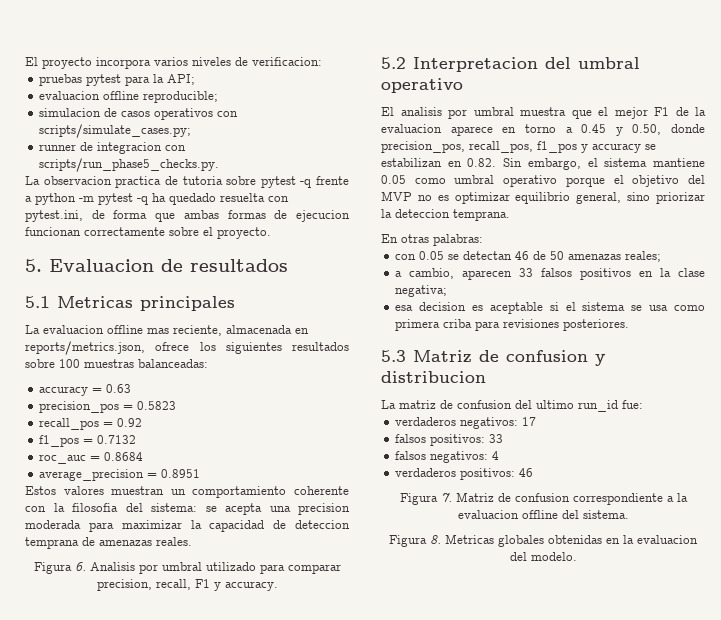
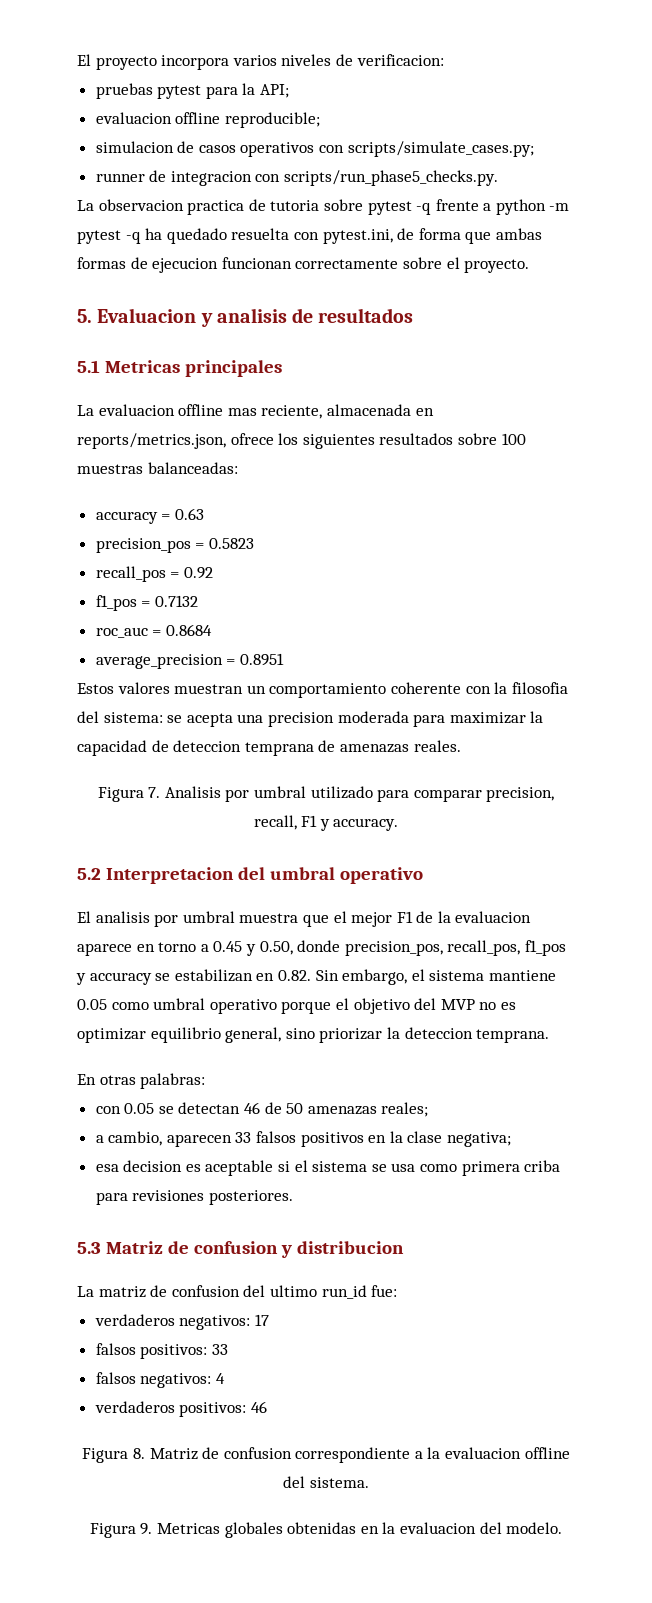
- 5. Evaluacion de resultados
+ 5. Evaluacion y analisis de resultados
- Figura 6. Analisis por umbral utilizado para comparar precision, recall, F1 y accuracy.
+ Figura 7. Analisis por umbral utilizado para comparar precision, recall, F1 y accuracy.
- Figura 7. Matriz de confusion correspondiente a la evaluacion offline del sistema.
+ Figura 8. Matriz de confusion correspondiente a la evaluacion offline del sistema.
- Figura 8. Metricas globales obtenidas en la evaluacion del modelo.
+ Figura 9. Metricas globales obtenidas en la evaluacion del modelo.

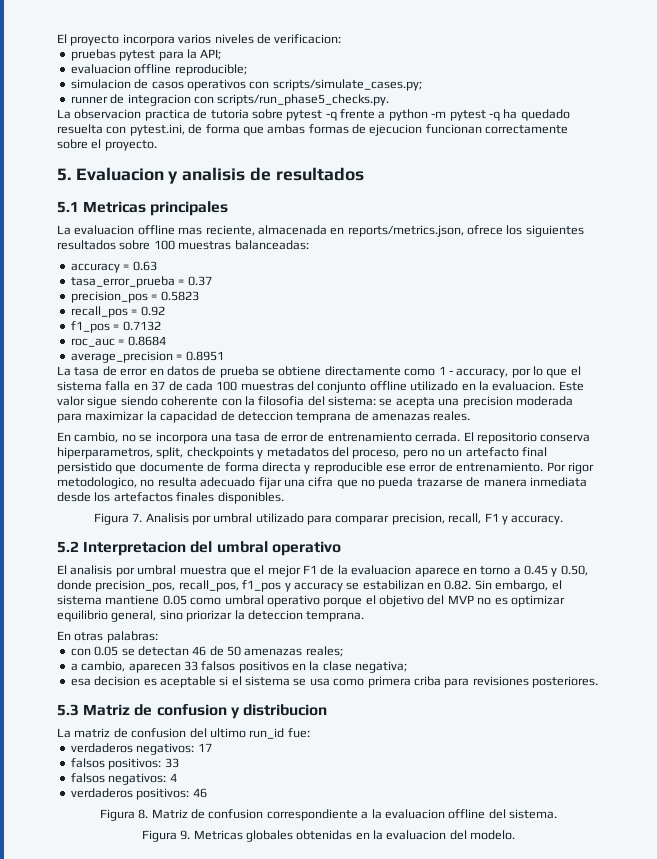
+ tasa_error_prueba = 0.37
- Estos valores muestran un comportamiento coherente con la filosofia del sistema: se acepta una precision moderada para maximizar la capacidad de deteccion temprana de amenazas reales.
+ La tasa de error en datos de prueba se obtiene directamente como 1 - accuracy, por lo que el sistema falla en 37 de cada 100 muestras del conjunto offline utilizado en la evaluacion. Este valor sigue siendo coherente con la filosofia del sistema: se acepta una precision moderada para maximizar la capacidad de deteccion temprana de amenazas reales.
+ En cambio, no se incorpora una tasa de error de entrenamiento cerrada. El repositorio conserva hiperparametros, split, checkpoints y metadatos del proceso, pero no un artefacto final persistido que documente de forma directa y reproducible ese error de entrenamiento. Por rigor metodologico, no resulta adecuado fijar una cifra que no pueda trazarse de manera inmediata desde los artefactos finales disponibles.

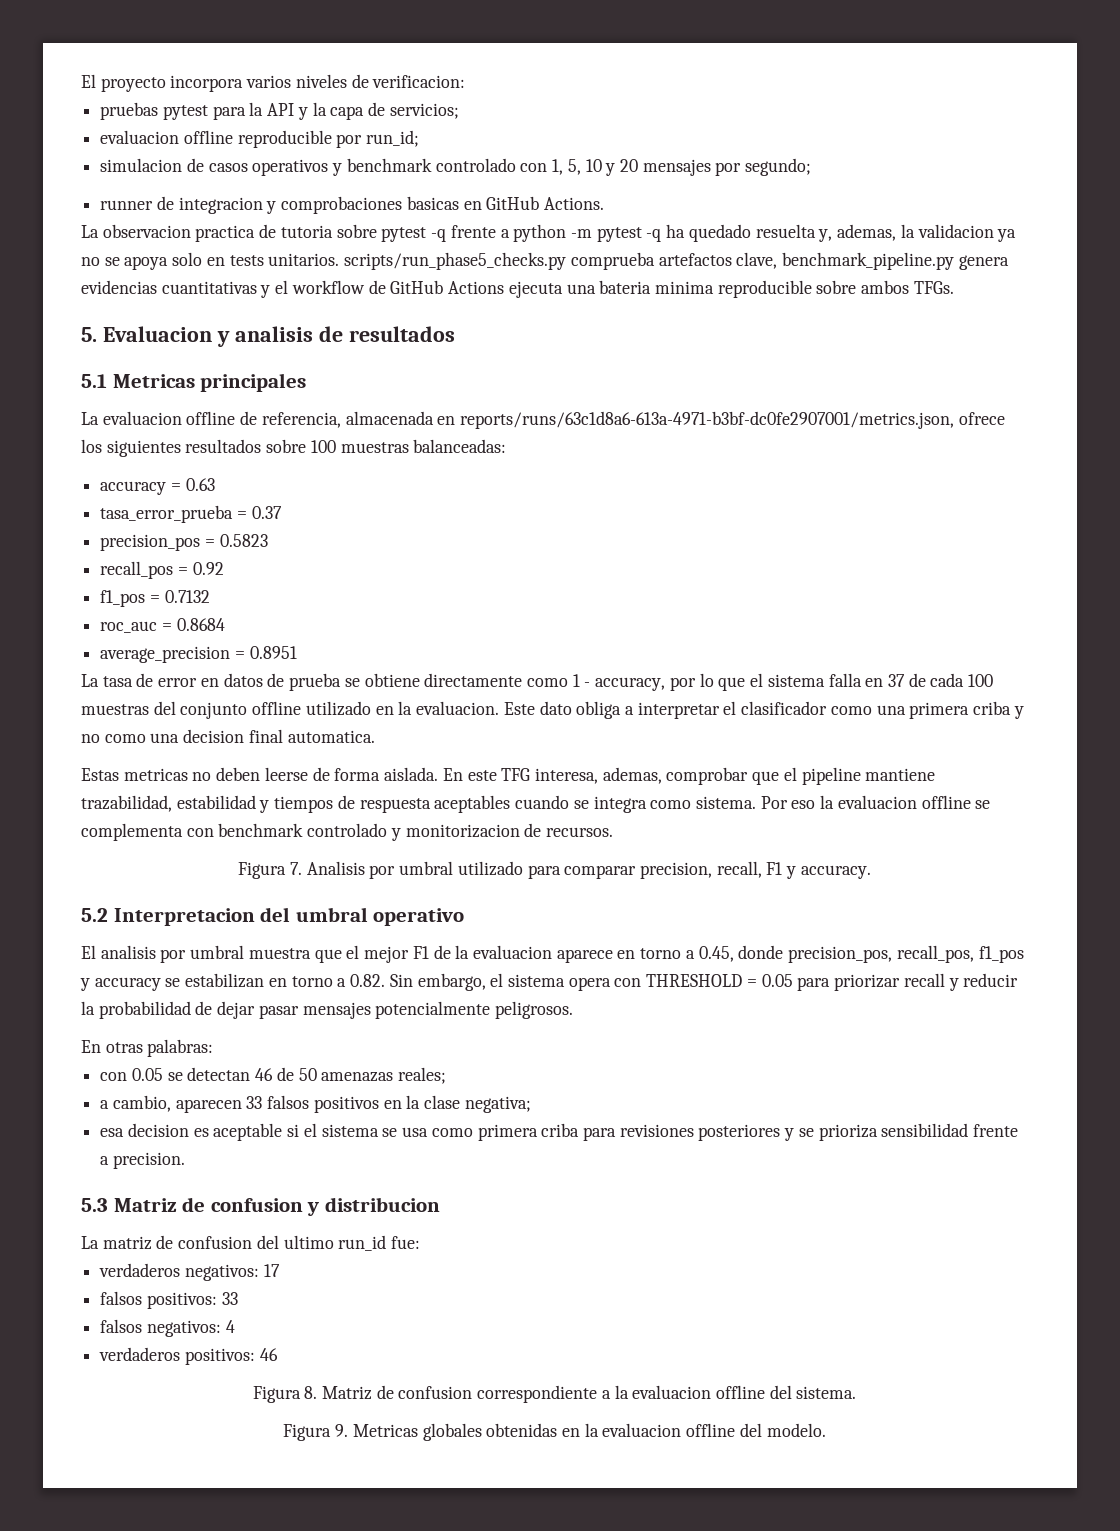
- pruebas pytest para la API;
- evaluacion offline reproducible;
+ pruebas pytest para la API y la capa de servicios;
+ evaluacion offline reproducible por run_id;
- simulacion de casos operativos con scripts/simulate_cases.py;
- runner de integracion con scripts/run_phase5_checks.py.
+ simulacion de casos operativos y benchmark controlado con 1, 5, 10 y 20 mensajes por segundo;
+ runner de integracion y comprobaciones basicas en GitHub Actions.
- La observacion practica de tutoria sobre pytest -q frente a python -m pytest -q ha quedado resuelta con pytest.ini, de forma que ambas formas de ejecucion funcionan correctamente sobre el proyecto.
+ La observacion practica de tutoria sobre pytest -q frente a python -m pytest -q ha quedado resuelta y, ademas, la validacion ya no se apoya solo en tests unitarios. scripts/run_phase5_checks.py comprueba artefactos clave, benchmark_pipeline.py genera evidencias cuantitativas y el workflow de GitHub Actions ejecuta una bateria minima reproducible sobre ambos TFGs.
- La evaluacion offline mas reciente, almacenada en reports/metrics.json, ofrece los siguientes resultados sobre 100 muestras balanceadas:
+ La evaluacion offline de referencia, almacenada en reports/runs/63c1d8a6-613a-4971-b3bf-dc0fe2907001/metrics.json, ofrece los siguientes resultados sobre 100 muestras balanceadas:
- Este valor sigue siendo coherente con la filosofia del sistema: se acepta una precision moderada para maximizar la capacidad de deteccion temprana de amenazas reales.
- En cambio, no se incorpora una tasa de error de entrenamiento cerrada. El repositorio conserva hiperparametros, split, checkpoints y metadatos del proceso, pero no un artefacto final persistido que documente de forma directa y reproducible ese error de entrenamiento. Por rigor metodologico, no resulta adecuado fijar una cifra que no pueda trazarse de manera inmediata desde los artefactos finales disponibles.
+ Este dato obliga a interpretar el clasificador como una primera criba y no como una decision final automatica.
+ Estas metricas no deben leerse de forma aislada. En este TFG interesa, ademas, comprobar que el pipeline mantiene trazabilidad, estabilidad y tiempos de respuesta aceptables cuando se integra como sistema. Por eso la evaluacion offline se complementa con benchmark controlado y monitorizacion de recursos.
- El analisis por umbral muestra que el mejor F1 de la evaluacion aparece en torno a 0.45 y 0.50, donde precision_pos, recall_pos, f1_pos y accuracy se estabilizan en 0.82. Sin embargo, el sistema mantiene 0.05 como umbral operativo porque el objetivo del MVP no es optimizar equilibrio general, sino priorizar la deteccion temprana.
+ El analisis por umbral muestra que el mejor F1 de la evaluacion aparece en torno a 0.45, donde precision_pos, recall_pos, f1_pos y accuracy se estabilizan en torno a 0.82. Sin embargo, el sistema opera con THRESHOLD = 0.05 para priorizar recall y reducir la probabilidad de dejar pasar mensajes potencialmente peligrosos.
- esa decision es aceptable si el sistema se usa como primera criba para revisiones posteriores.
+ esa decision es aceptable si el sistema se usa como primera criba para revisiones posteriores y se prioriza sensibilidad frente a precision.
- Figura 9. Metricas globales obtenidas en la evaluacion del modelo.
+ Figura 9. Metricas globales obtenidas en la evaluacion offline del modelo.

